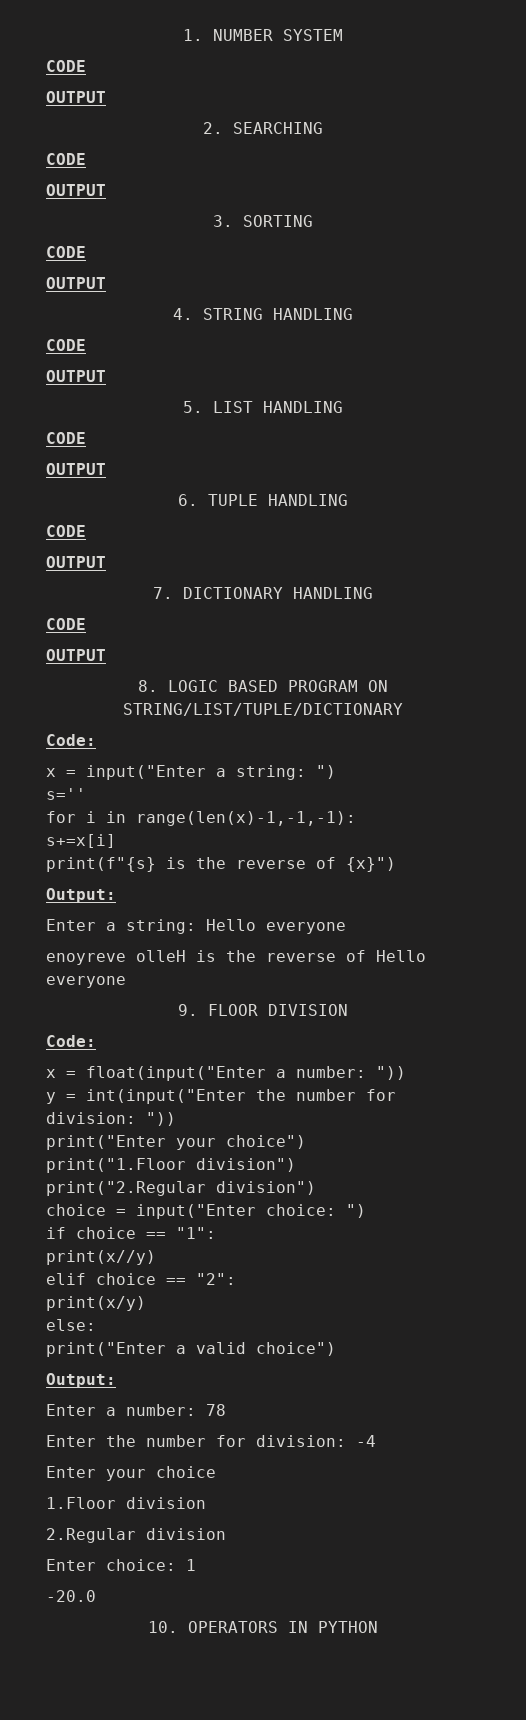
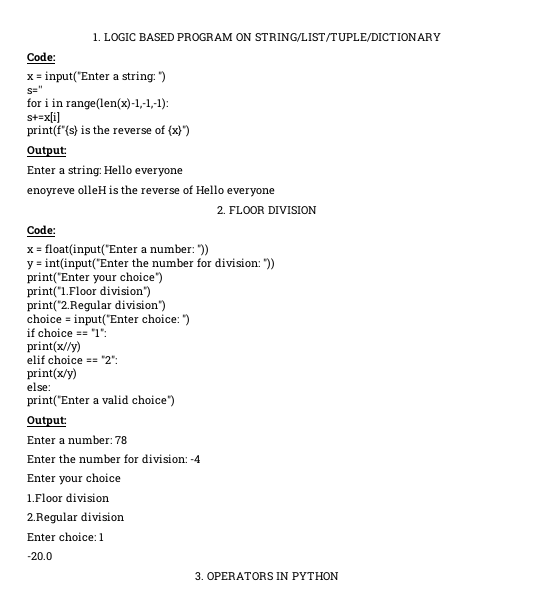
- 1. NUMBER SYSTEM
- CODE
- OUTPUT
- 2. SEARCHING
- CODE
- OUTPUT
- 3. SORTING
- CODE
- OUTPUT
- 4. STRING HANDLING
- CODE
- OUTPUT
- 5. LIST HANDLING
- CODE
- OUTPUT
- 6. TUPLE HANDLING
- CODE
- OUTPUT
- 7. DICTIONARY HANDLING
- CODE
- OUTPUT
- 8. LOGIC BASED PROGRAM ON STRING/LIST/TUPLE/DICTIONARY
+ 1. LOGIC BASED PROGRAM ON STRING/LIST/TUPLE/DICTIONARY
- 9. FLOOR DIVISION
+ 2. FLOOR DIVISION
- 10. OPERATORS IN PYTHON
+ 3. OPERATORS IN PYTHON

